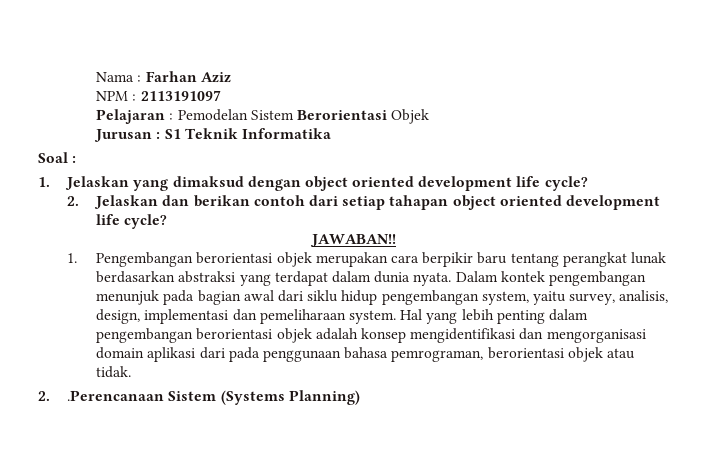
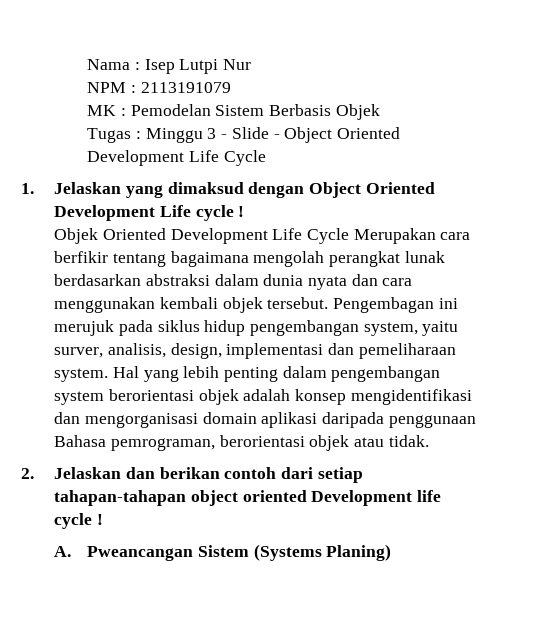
- Nama : Farhan Aziz
+ Nama : Isep Lutpi Nur
- NPM : 2113191097
- Pelajaran : Pemodelan Sistem Berorientasi Objek
+ NPM : 2113191079
+ MK : Pemodelan Sistem Berbasis Objek
- Jurusan : S1 Teknik Informatika
- Soal :
+ Tugas : Minggu 3 - Slide - Object Oriented Development Life Cycle
- 1. Jelaskan yang dimaksud dengan object oriented development life cycle?
- 2. Jelaskan dan berikan contoh dari setiap tahapan object oriented development life cycle?
- JAWABAN!!
- 1. Pengembangan berorientasi objek merupakan cara berpikir baru tentang perangkat lunak berdasarkan abstraksi yang terdapat dalam dunia nyata. Dalam kontek pengembangan menunjuk pada bagian awal dari siklu hidup pengembangan system, yaitu survey, analisis, design, implementasi dan pemeliharaan system.
+ 1. Jelaskan yang dimaksud dengan Object Oriented Development Life cycle !
+ Objek Oriented Development Life Cycle Merupakan cara berfikir tentang bagaimana mengolah perangkat lunak berdasarkan abstraksi dalam dunia nyata dan cara menggunakan kembali objek tersebut. Pengembagan ini merujuk pada siklus hidup pengembangan system, yaitu surver, analisis, design, implementasi dan pemeliharaan system.
- Hal yang lebih penting dalam pengembangan berorientasi objek adalah konsep mengidentifikasi dan mengorganisasi domain aplikasi dari pada penggunaan bahasa pemrograman, berorientasi objek atau tidak.
+ Hal yang lebih penting dalam pengembangan system berorientasi objek adalah konsep mengidentifikasi dan mengorganisasi domain aplikasi daripada penggunaan Bahasa pemrograman, berorientasi objek atau tidak.
- 2. .Perencanaan Sistem (Systems Planning)
+ 2. Jelaskan dan berikan contoh dari setiap tahapan-tahapan object oriented Development life cycle !
+ A. Pweancangan Sistem (Systems Planing)

